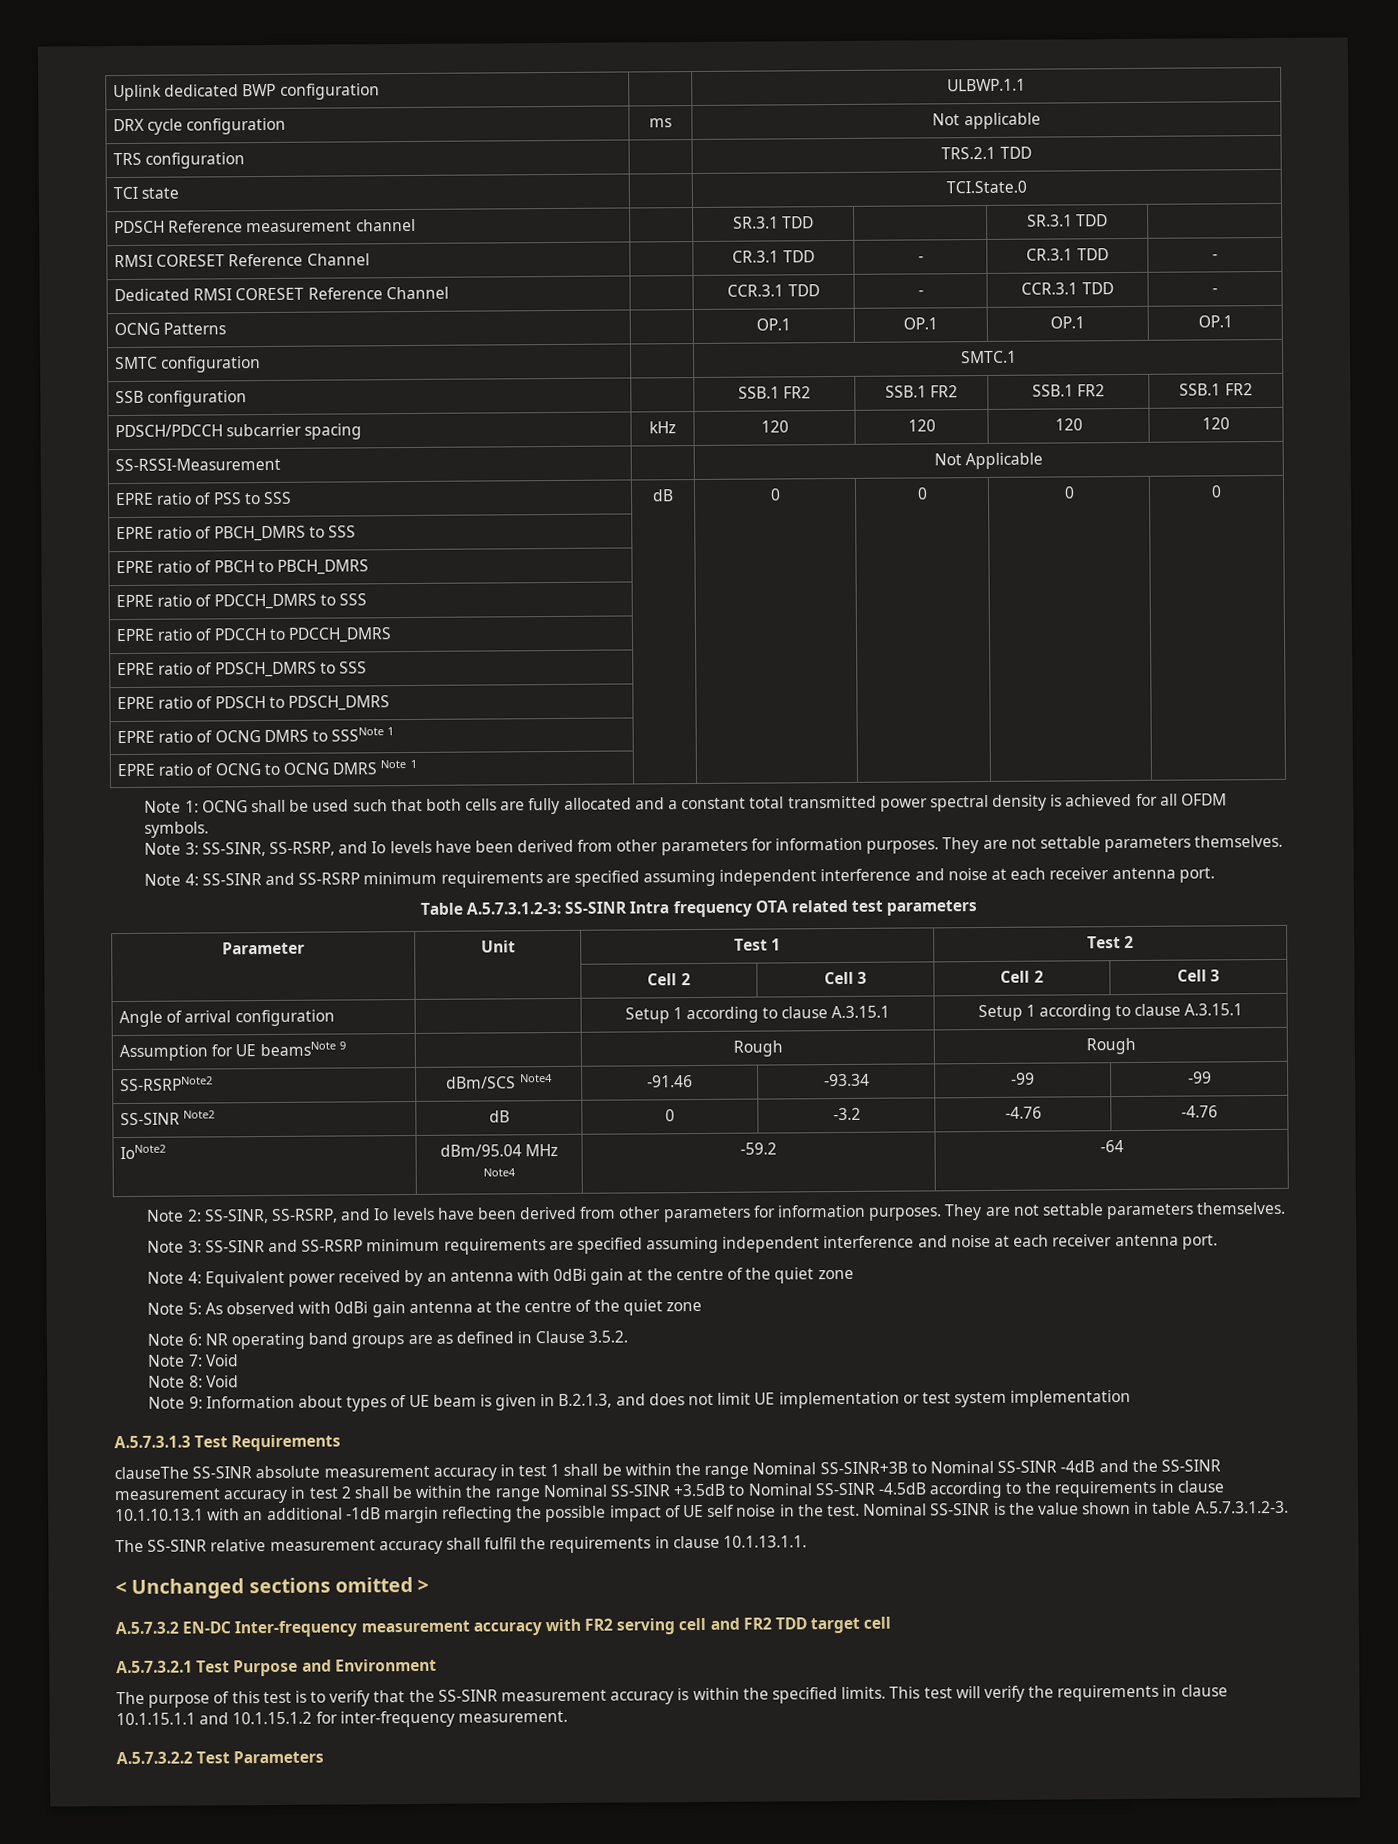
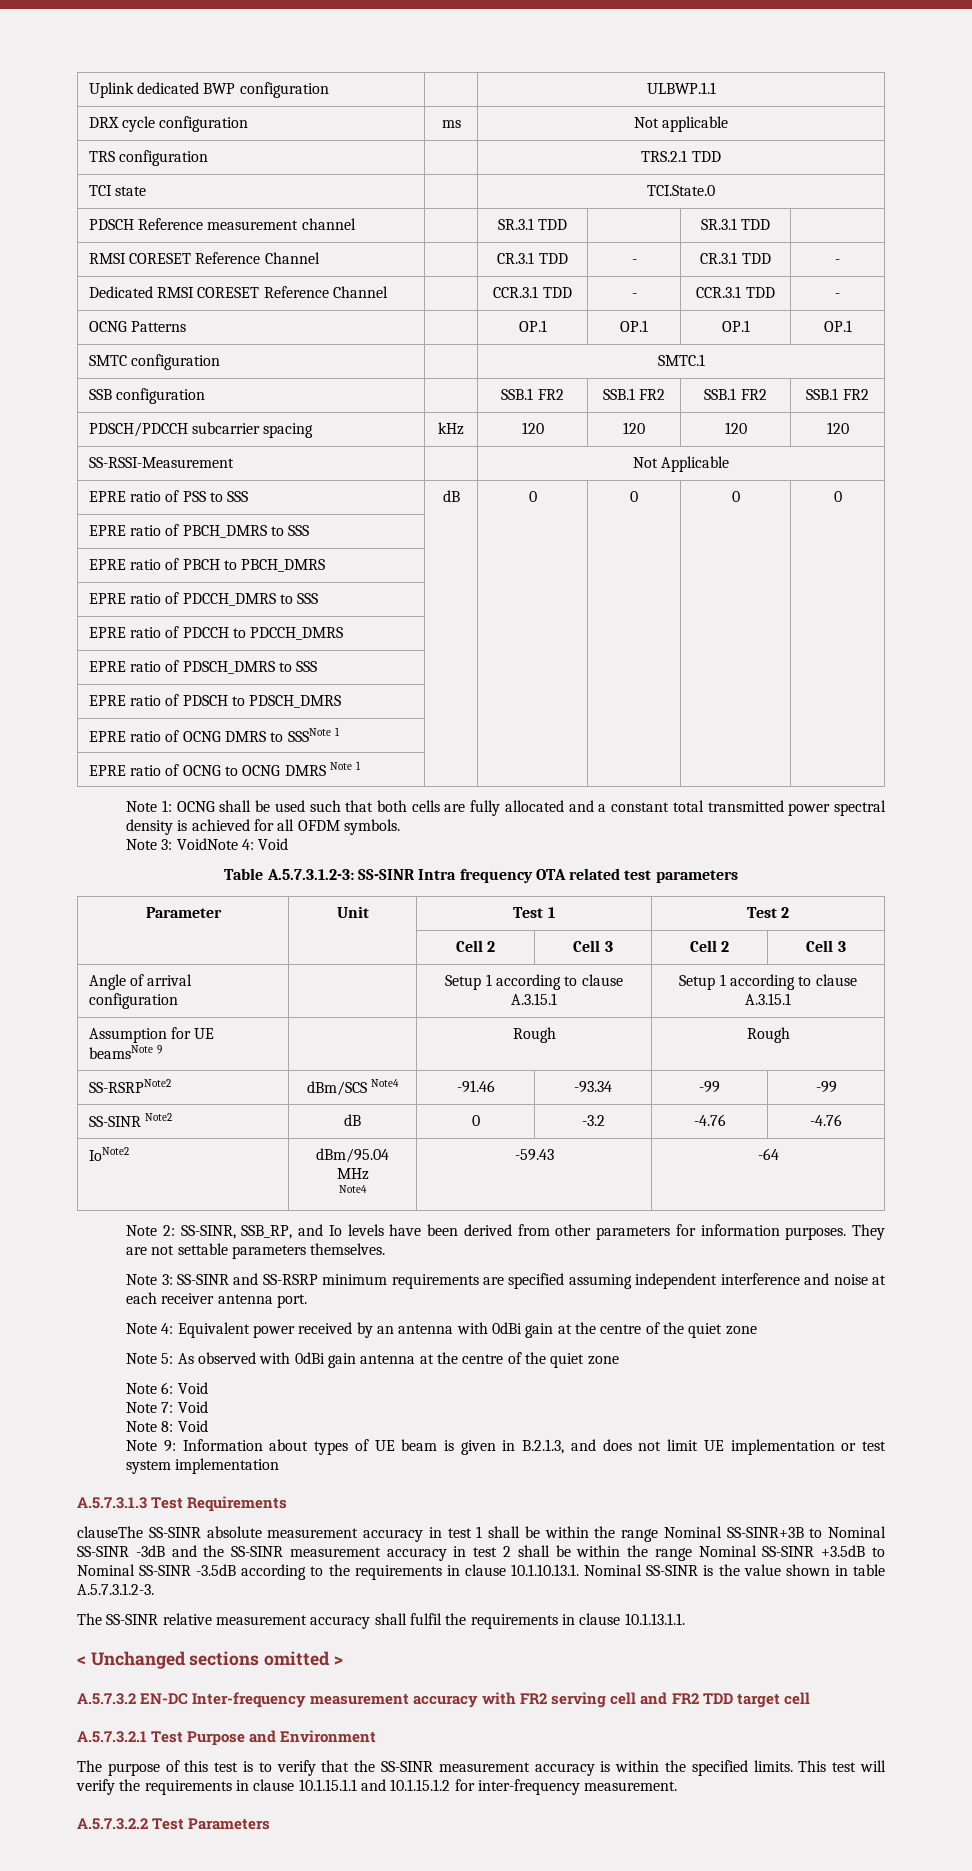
- Note 3: SS-SINR, SS-RSRP, and Io levels have been derived from other parameters for information purposes. They are not settable parameters themselves.
- Note 4: SS-SINR and SS-RSRP minimum requirements are specified assuming independent interference and noise at each receiver antenna port.
+ Note 3: VoidNote 4: Void
  IoNote2 | dBm/95.04 MHz
- Note4 | -59.2 | -64
+ Note4 | -59.43 | -64
- Note 2: SS-SINR, SS-RSRP, and Io levels have been derived from other parameters for information purposes.
+ Note 2: SS-SINR, SSB_RP, and Io levels have been derived from other parameters for information purposes.
- Note 6: NR operating band groups are as defined in Clause 3.5.2.
+ Note 6: Void
- clauseThe SS-SINR absolute measurement accuracy in test 1 shall be within the range Nominal SS-SINR+3B to Nominal SS-SINR -4dB and the SS-SINR measurement accuracy in test 2 shall be within the range Nominal SS-SINR +3.5dB to Nominal SS-SINR -4.5dB according to the requirements in clause 10.1.10.13.1 with an additional -1dB margin reflecting the possible impact of UE self noise in the test. Nominal SS-SINR is the value shown in table A.5.7.3.1.2-3.
+ clauseThe SS-SINR absolute measurement accuracy in test 1 shall be within the range Nominal SS-SINR+3B to Nominal SS-SINR -3dB and the SS-SINR measurement accuracy in test 2 shall be within the range Nominal SS-SINR +3.5dB to Nominal SS-SINR -3.5dB according to the requirements in clause 10.1.10.13.1. Nominal SS-SINR is the value shown in table A.5.7.3.1.2-3.

